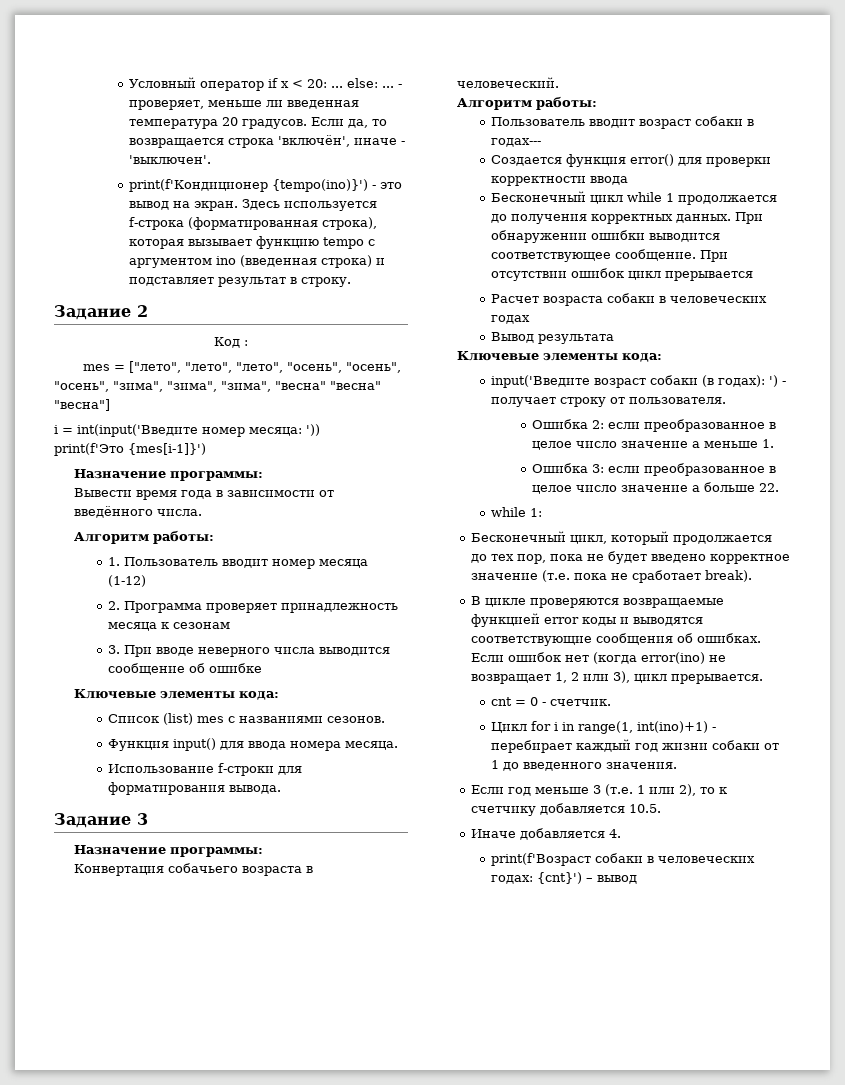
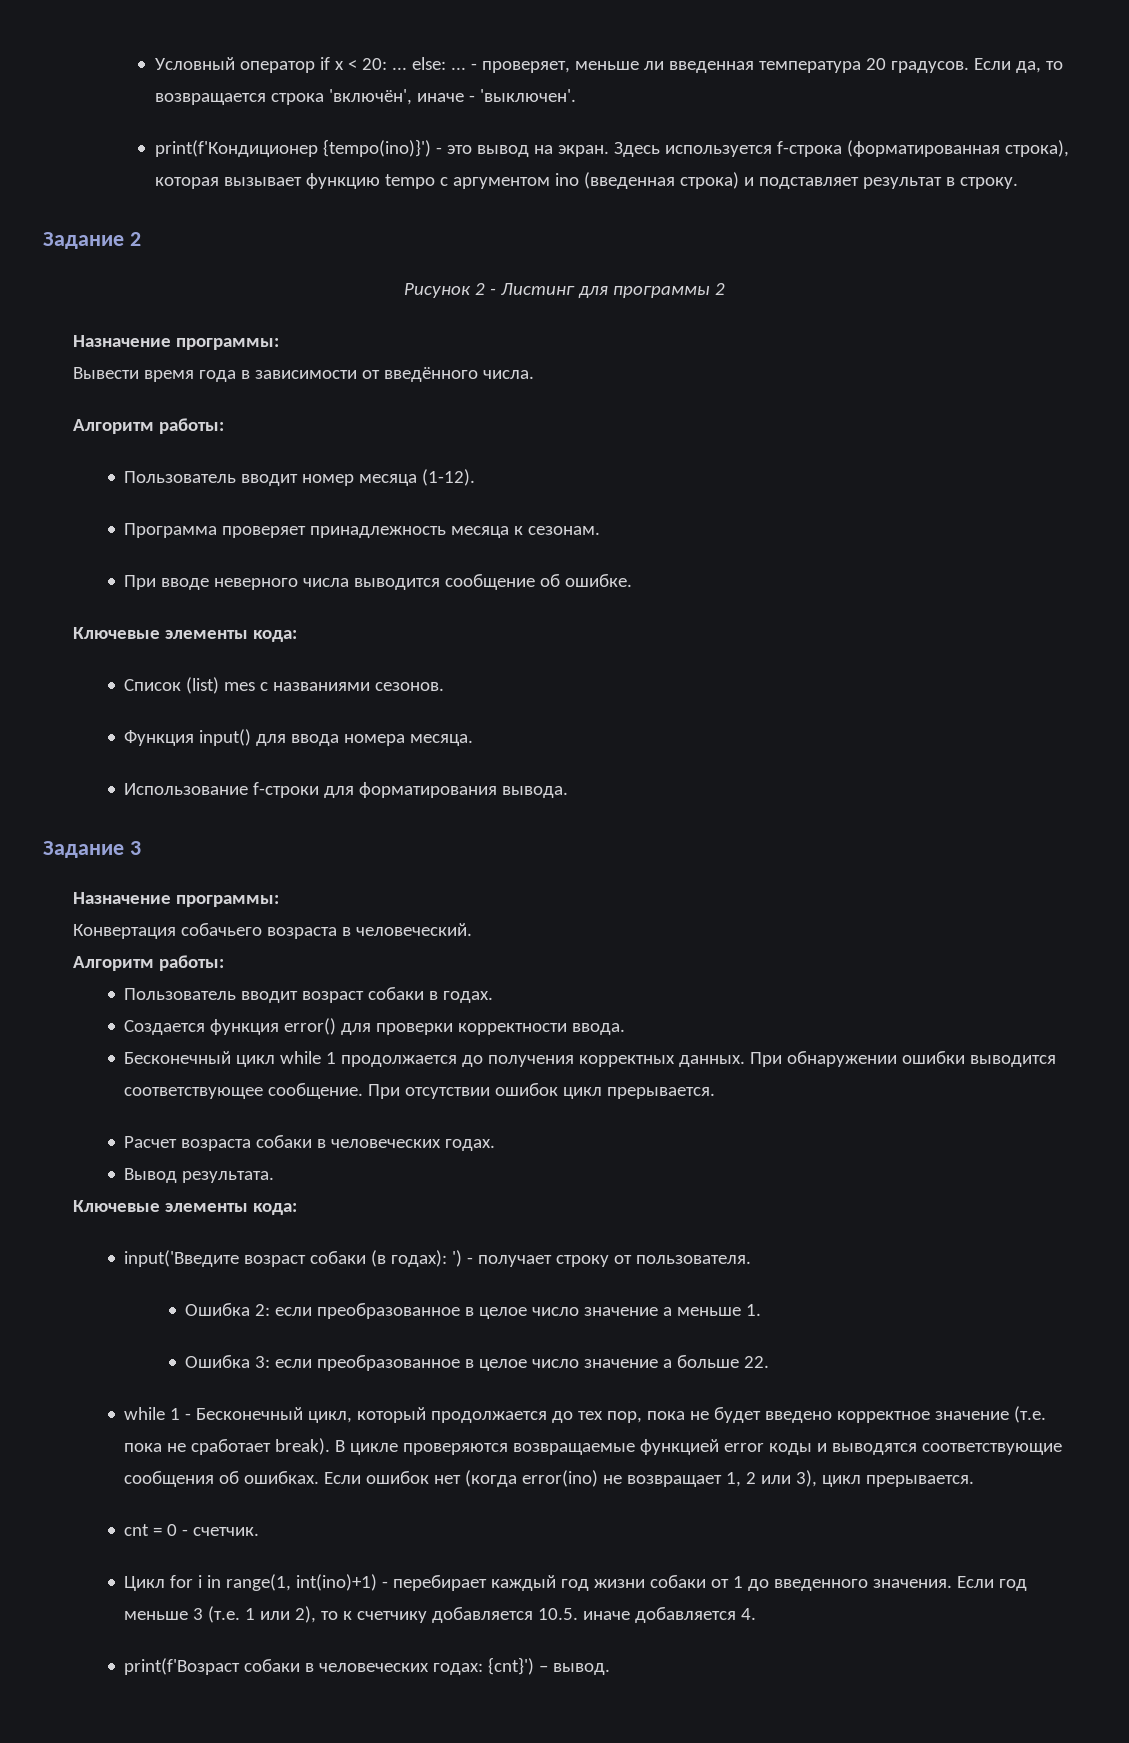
- Код :
- mes = ["лето", "лето", "лето", "осень", "осень", "осень", "зима", "зима", "зима", "весна" "весна" "весна"]
- i = int(input('Введите номер месяца: '))
- print(f'Это {mes[i-1]}')
+ Рисунок 2 - Листинг для программы 2
- 1. Пользователь вводит номер месяца (1-12)
- 2. Программа проверяет принадлежность месяца к сезонам
- 3. При вводе неверного числа выводится сообщение об ошибке
+ Пользователь вводит номер месяца (1-12).
+ Программа проверяет принадлежность месяца к сезонам.
+ При вводе неверного числа выводится сообщение об ошибке.
- Пользователь вводит возраст собаки в годах---
+ Пользователь вводит возраст собаки в годах.
- Создается функция error() для проверки корректности ввода
+ Создается функция error() для проверки корректности ввода.
- При отсутствии ошибок цикл прерывается
+ При отсутствии ошибок цикл прерывается.
- Расчет возраста собаки в человеческих годах
+ Расчет возраста собаки в человеческих годах.
- Вывод результата
+ Вывод результата.
- while 1:
- Бесконечный цикл, который продолжается до тех пор, пока не будет введено корректное значение (т.е. пока не сработает break).
- В цикле проверяются возвращаемые функцией error коды и выводятся соответствующие сообщения об ошибках.
+ while 1 - Бесконечный цикл, который продолжается до тех пор, пока не будет введено корректное значение (т.е. пока не сработает break). В цикле проверяются возвращаемые функцией error коды и выводятся соответствующие сообщения об ошибках.
- Цикл for i in range(1, int(ino)+1) - перебирает каждый год жизни собаки от 1 до введенного значения.
- Если год меньше 3 (т.е. 1 или 2), то к счетчику добавляется 10.5.
- Иначе добавляется 4.
+ Цикл for i in range(1, int(ino)+1) - перебирает каждый год жизни собаки от 1 до введенного значения. Если год меньше 3 (т.е. 1 или 2), то к счетчику добавляется 10.5. иначе добавляется 4.
- print(f'Возраст собаки в человеческих годах: {cnt}') – вывод
+ print(f'Возраст собаки в человеческих годах: {cnt}') – вывод.

